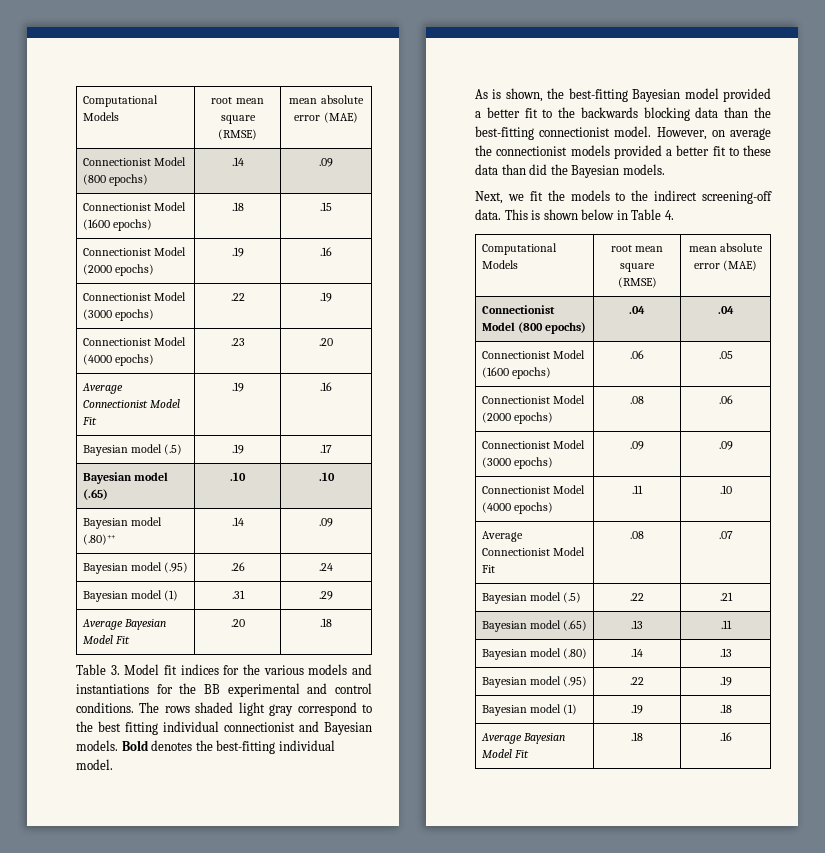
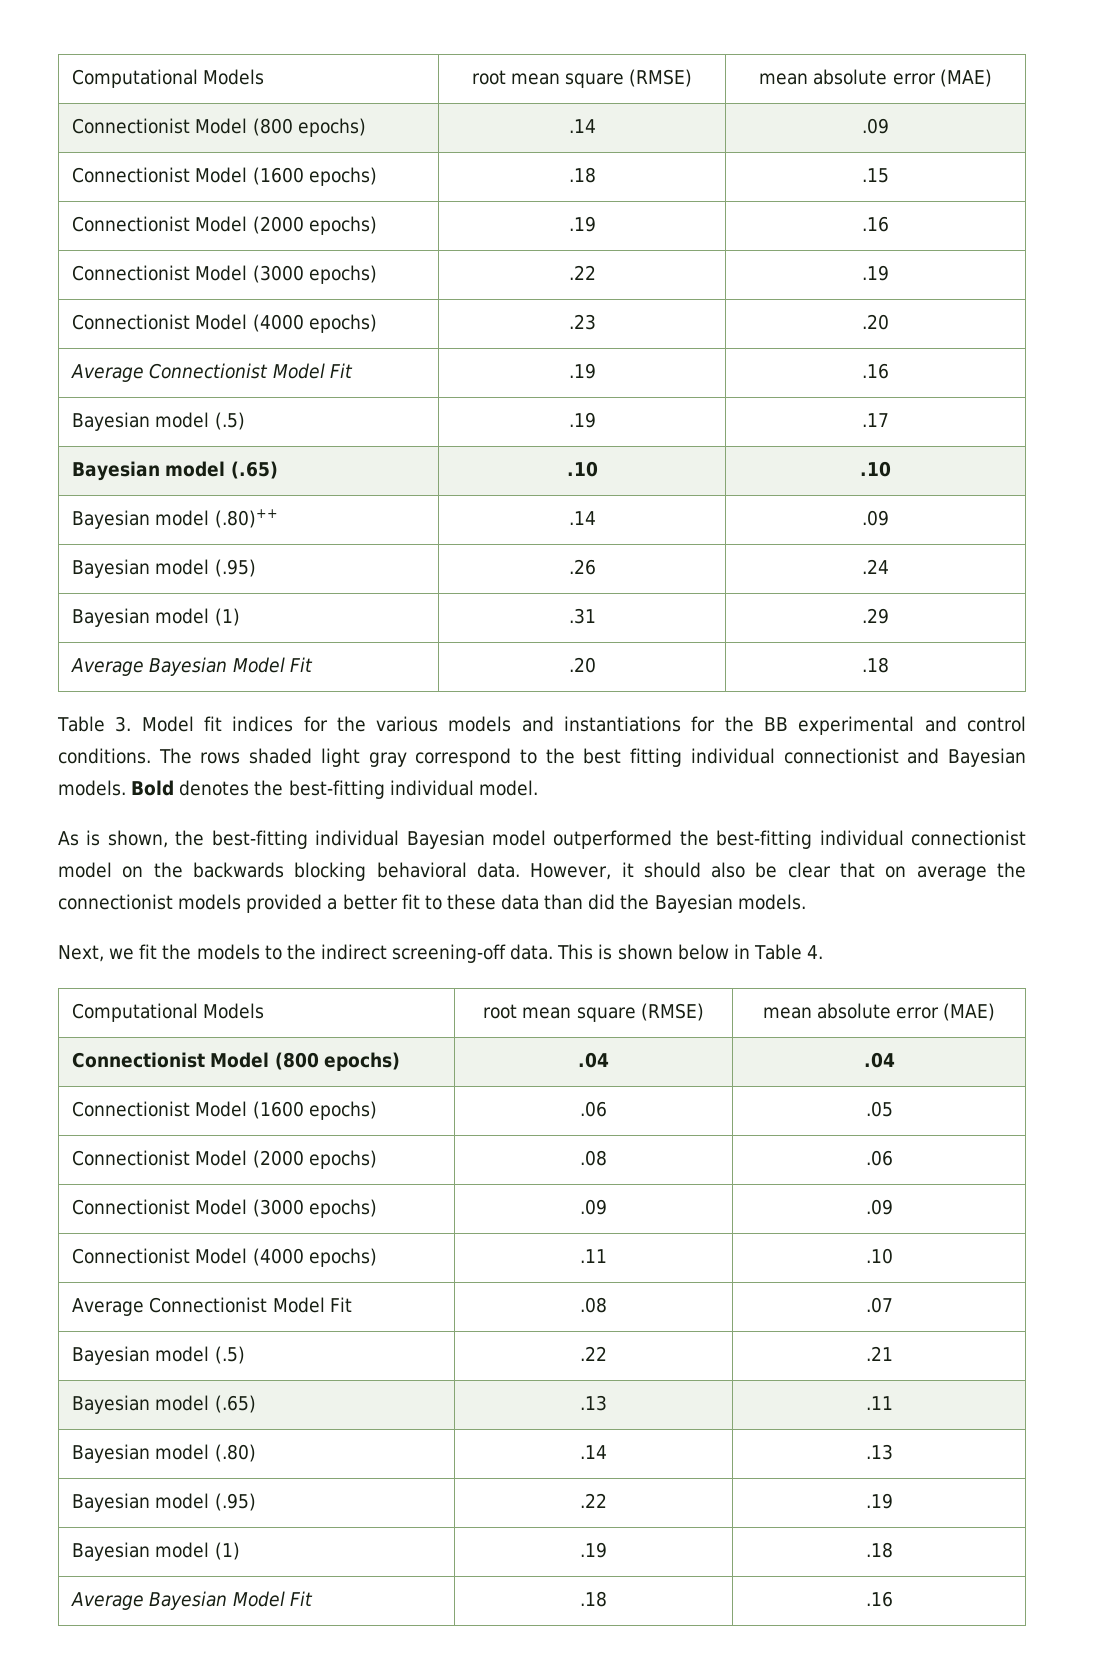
- As is shown, the best-fitting Bayesian model provided a better fit to the backwards blocking data than the best-fitting connectionist model. However, on average the connectionist models provided a better fit to these data than did the Bayesian models.
+ As is shown, the best-fitting individual Bayesian model outperformed the best-fitting individual connectionist model on the backwards blocking behavioral data. However, it should also be clear that on average the connectionist models provided a better fit to these data than did the Bayesian models.

